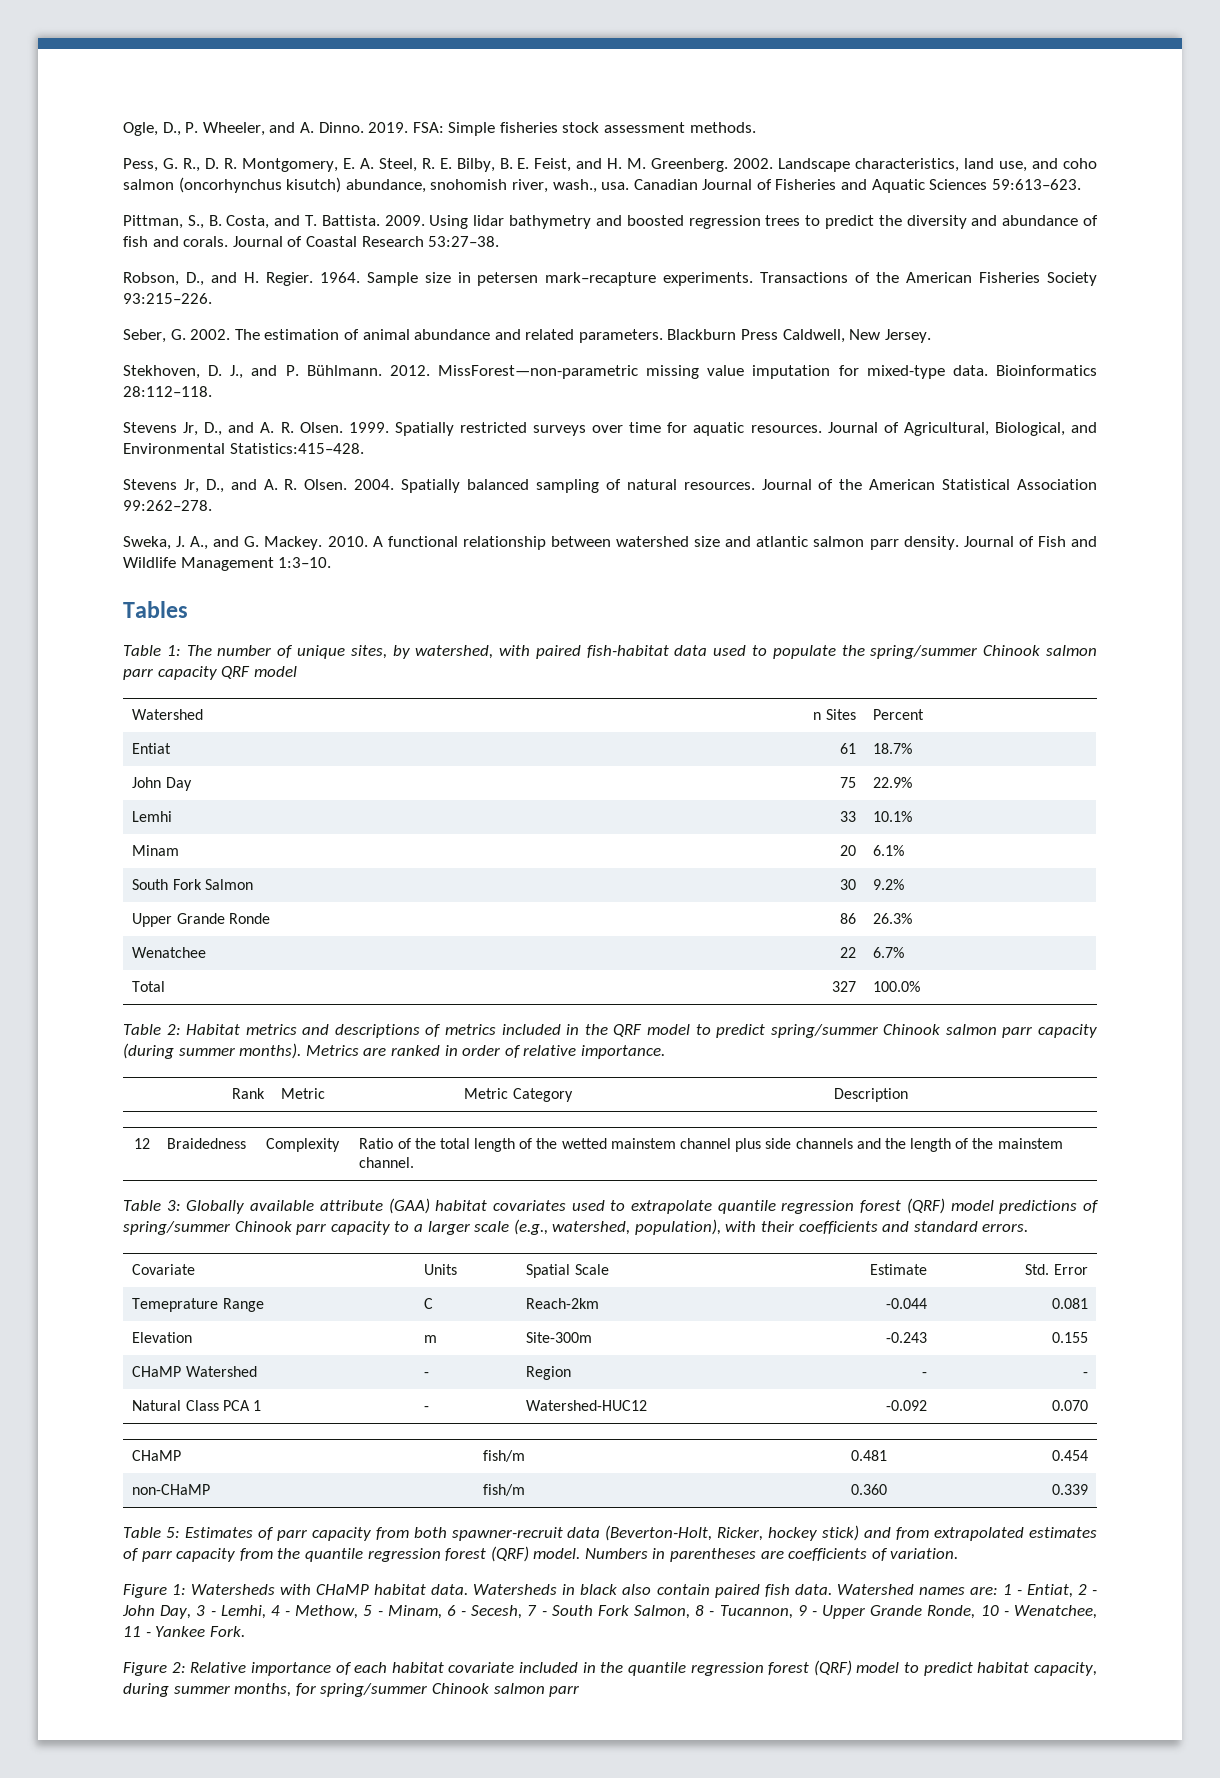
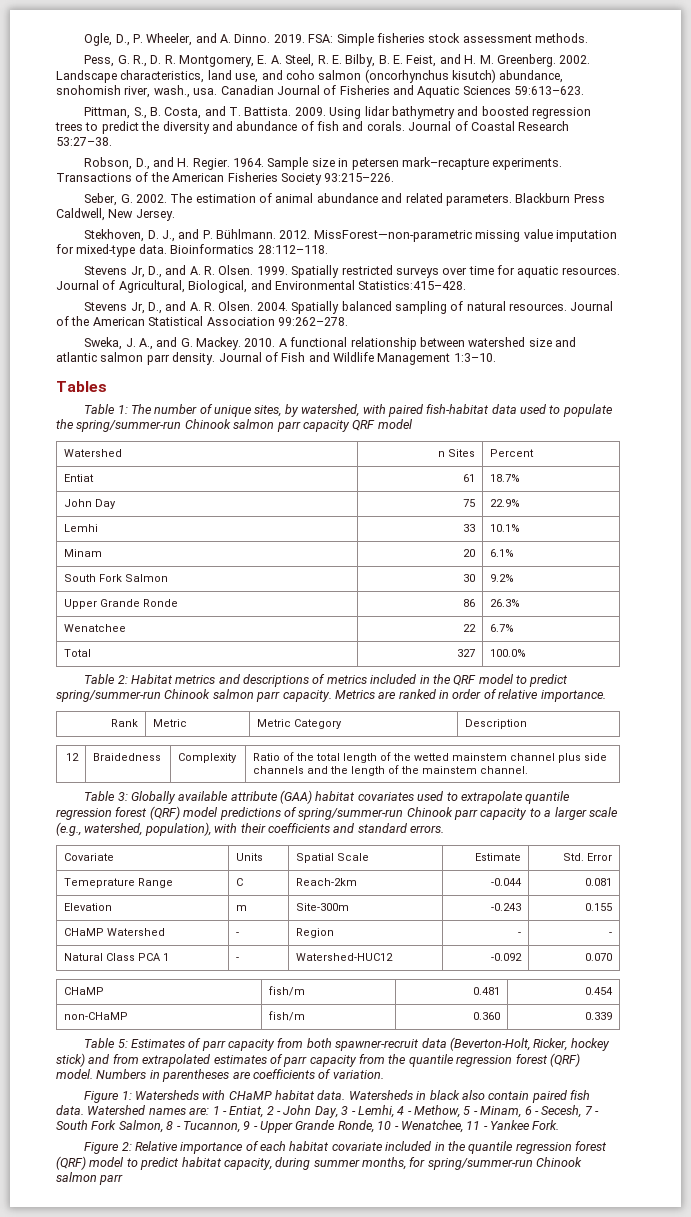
- Table 1: The number of unique sites, by watershed, with paired fish-habitat data used to populate the spring/summer Chinook salmon parr capacity QRF model
+ Table 1: The number of unique sites, by watershed, with paired fish-habitat data used to populate the spring/summer-run Chinook salmon parr capacity QRF model
- Table 2: Habitat metrics and descriptions of metrics included in the QRF model to predict spring/summer Chinook salmon parr capacity (during summer months).
+ Table 2: Habitat metrics and descriptions of metrics included in the QRF model to predict spring/summer-run Chinook salmon parr capacity.
- Table 3: Globally available attribute (GAA) habitat covariates used to extrapolate quantile regression forest (QRF) model predictions of spring/summer Chinook parr capacity to a larger scale (e.g., watershed, population), with their coefficients and standard errors.
+ Table 3: Globally available attribute (GAA) habitat covariates used to extrapolate quantile regression forest (QRF) model predictions of spring/summer-run Chinook parr capacity to a larger scale (e.g., watershed, population), with their coefficients and standard errors.
- Figure 2: Relative importance of each habitat covariate included in the quantile regression forest (QRF) model to predict habitat capacity, during summer months, for spring/summer Chinook salmon parr
+ Figure 2: Relative importance of each habitat covariate included in the quantile regression forest (QRF) model to predict habitat capacity, during summer months, for spring/summer-run Chinook salmon parr

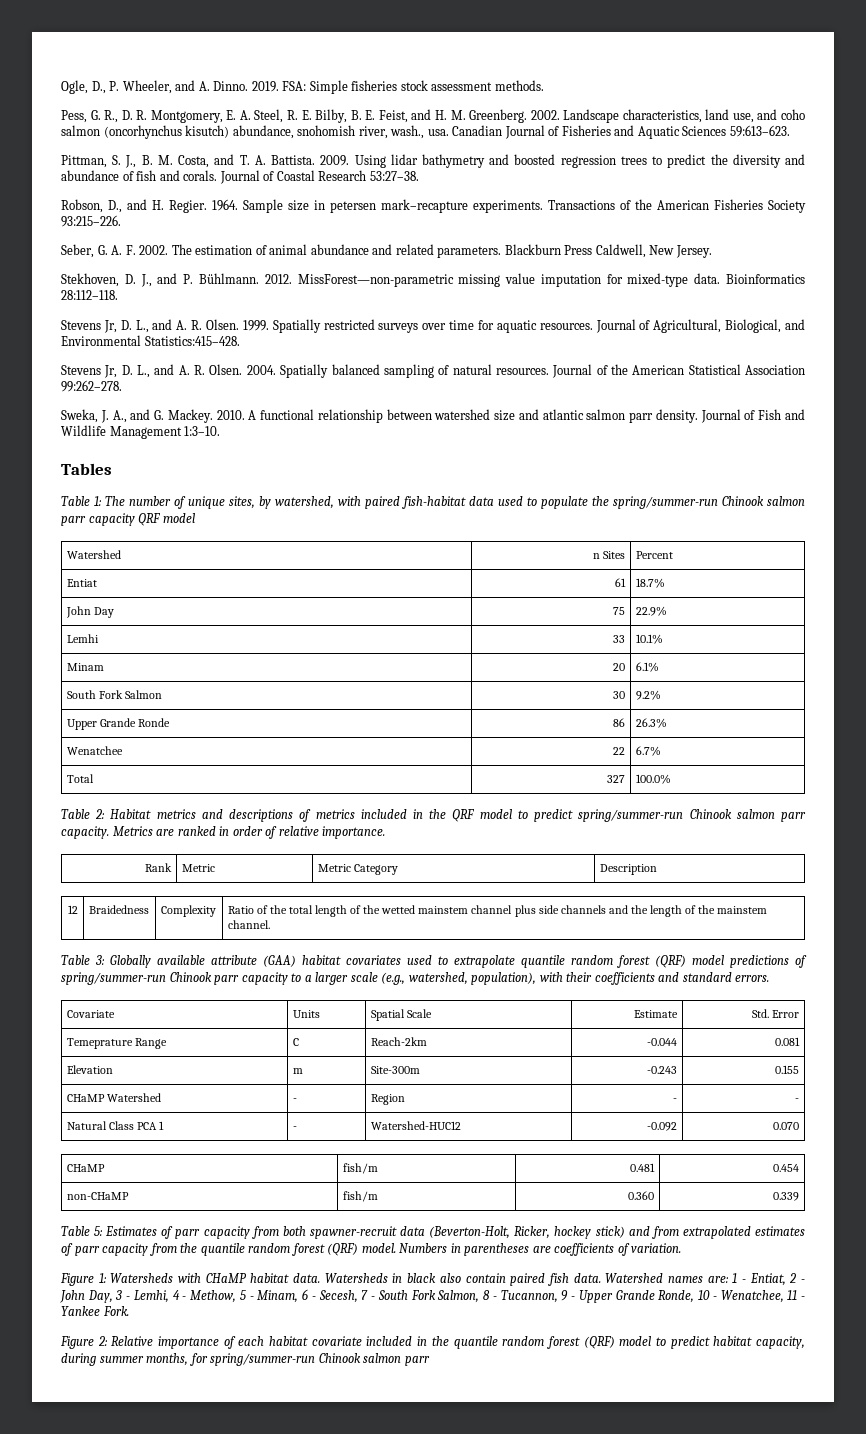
- Pittman, S., B. Costa, and T. Battista.
+ Pittman, S. J., B. M. Costa, and T. A. Battista.
- Seber, G. 2002.
+ Seber, G. A. F. 2002.
  Bioinformatics 28:112–118.
- Stevens Jr, D., and A. R. Olsen.
+ Stevens Jr, D. L., and A. R. Olsen.
  Journal of Agricultural, Biological, and Environmental Statistics:415–428.
- Stevens Jr, D., and A. R. Olsen.
+ Stevens Jr, D. L., and A. R. Olsen.
- Table 3: Globally available attribute (GAA) habitat covariates used to extrapolate quantile regression forest (QRF) model predictions of spring/summer-run Chinook parr capacity to a larger scale (e.g., watershed, population), with their coefficients and standard errors.
+ Table 3: Globally available attribute (GAA) habitat covariates used to extrapolate quantile random forest (QRF) model predictions of spring/summer-run Chinook parr capacity to a larger scale (e.g., watershed, population), with their coefficients and standard errors.
- Table 5: Estimates of parr capacity from both spawner-recruit data (Beverton-Holt, Ricker, hockey stick) and from extrapolated estimates of parr capacity from the quantile regression forest (QRF) model.
+ Table 5: Estimates of parr capacity from both spawner-recruit data (Beverton-Holt, Ricker, hockey stick) and from extrapolated estimates of parr capacity from the quantile random forest (QRF) model.
- Figure 2: Relative importance of each habitat covariate included in the quantile regression forest (QRF) model to predict habitat capacity, during summer months, for spring/summer-run Chinook salmon parr
+ Figure 2: Relative importance of each habitat covariate included in the quantile random forest (QRF) model to predict habitat capacity, during summer months, for spring/summer-run Chinook salmon parr

